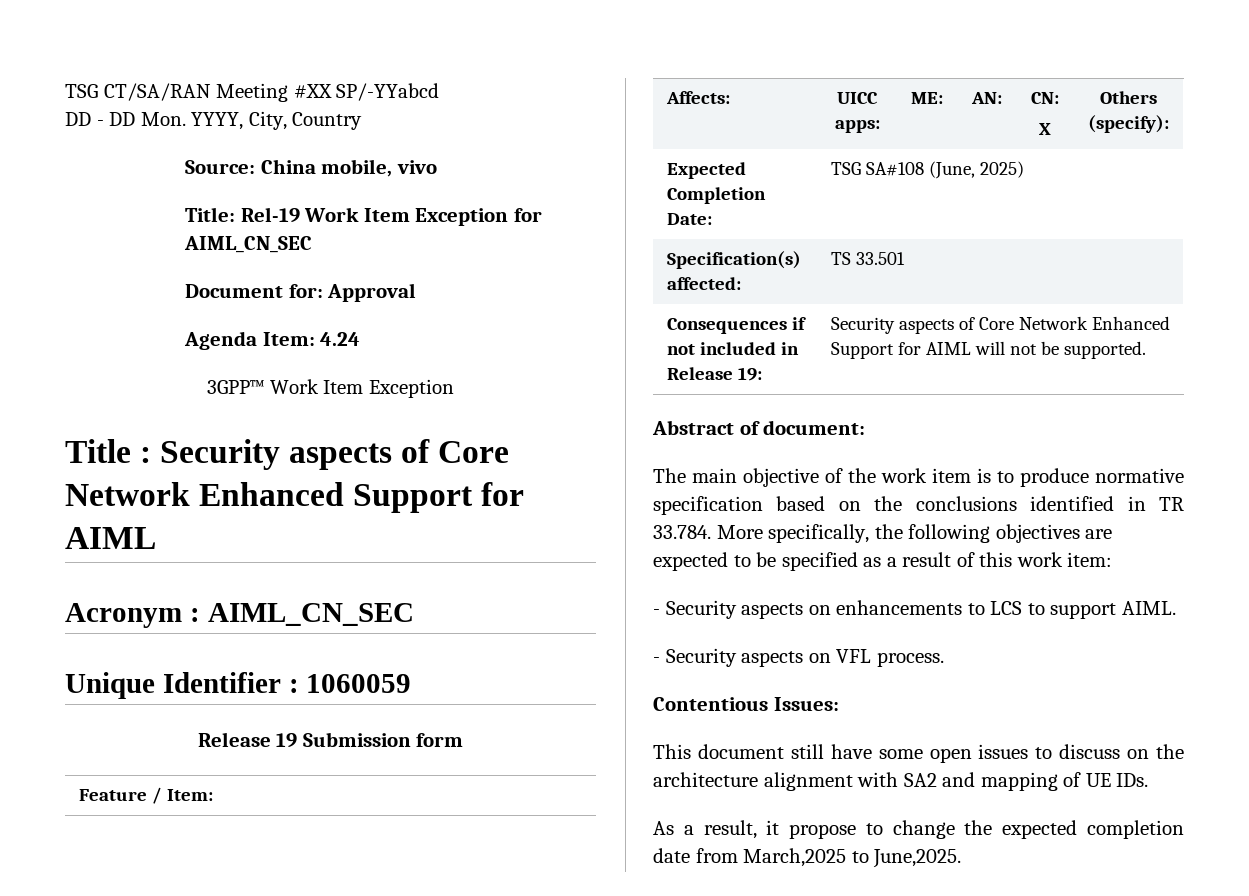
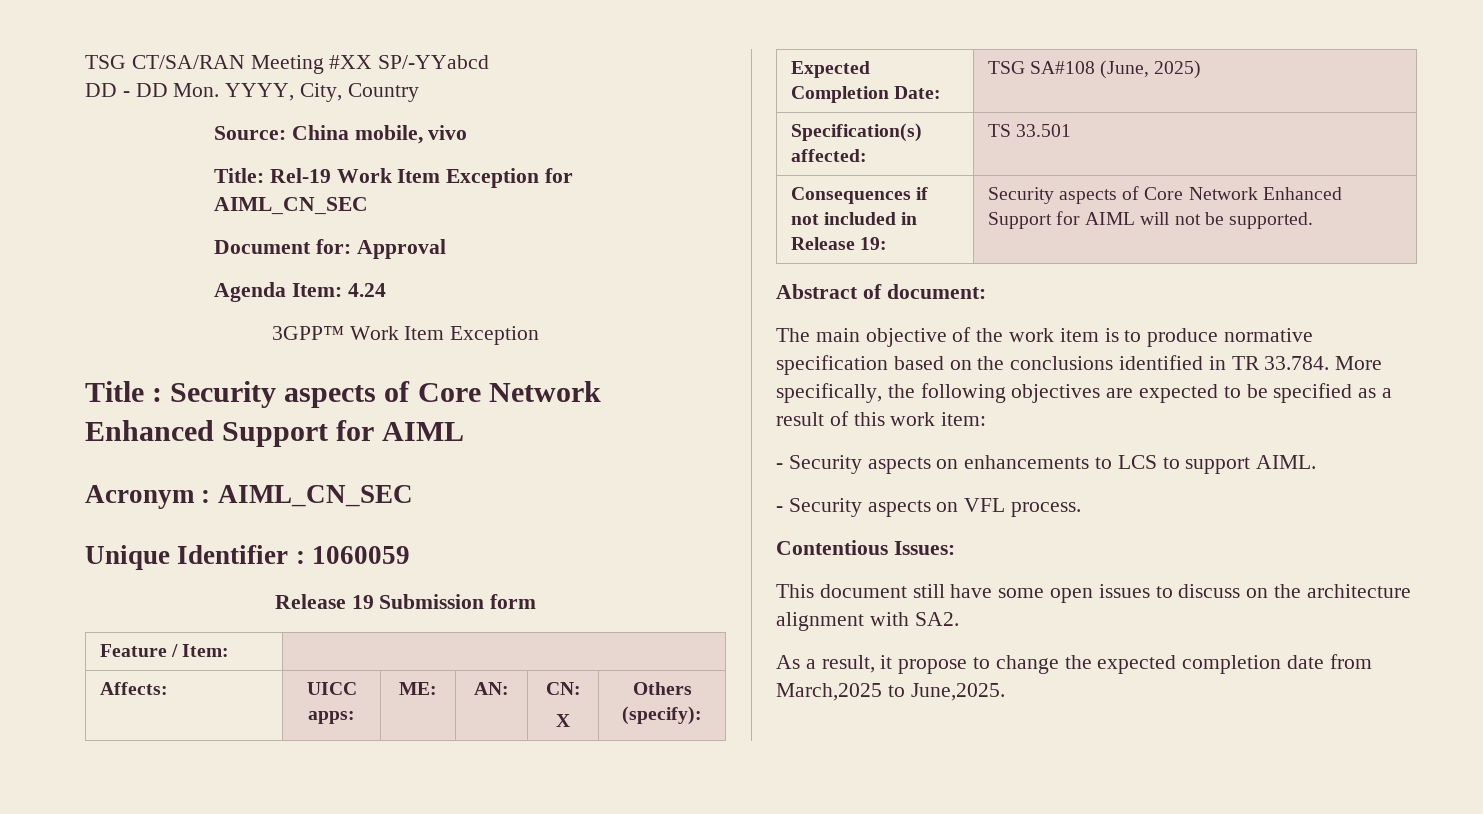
- This document still have some open issues to discuss on the architecture alignment with SA2 and mapping of UE IDs.
+ This document still have some open issues to discuss on the architecture alignment with SA2.

